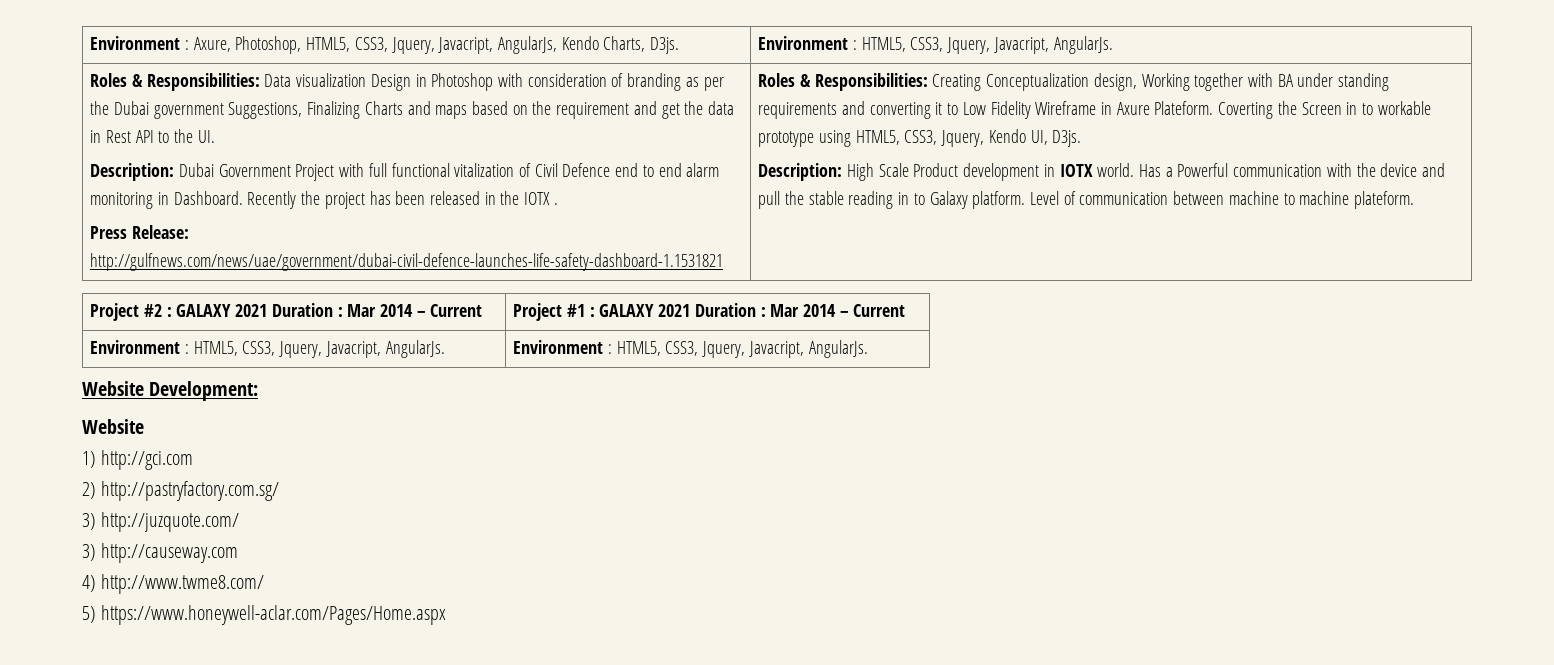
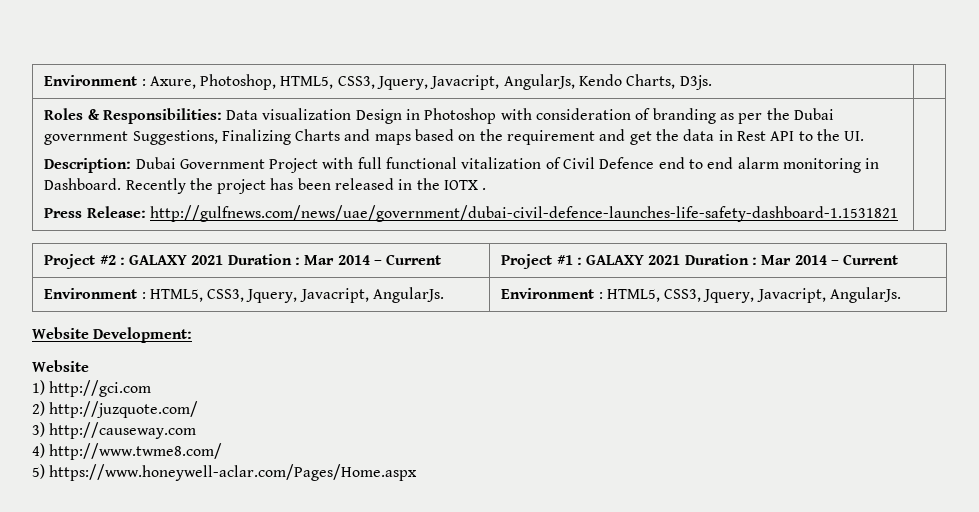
- Environment : Axure, Photoshop, HTML5, CSS3, Jquery, Javacript, AngularJs, Kendo Charts, D3js. | Environment : HTML5, CSS3, Jquery, Javacript, AngularJs.
+ Environment : Axure, Photoshop, HTML5, CSS3, Jquery, Javacript, AngularJs, Kendo Charts, D3js. |
- Roles & Responsibilities: Creating Conceptualization design, Working together with BA under standing requirements and converting it to Low Fidelity Wireframe in Axure Plateform. Coverting the Screen in to workable prototype using HTML5, CSS3, Jquery, Kendo UI, D3js.
- Description: High Scale Product development in IOTX world. Has a Powerful communication with the device and pull the stable reading in to Galaxy platform. Level of communication between machine to machine plateform.
- 2) http://pastryfactory.com.sg/
- 3) http://juzquote.com/
+ 2) http://juzquote.com/

